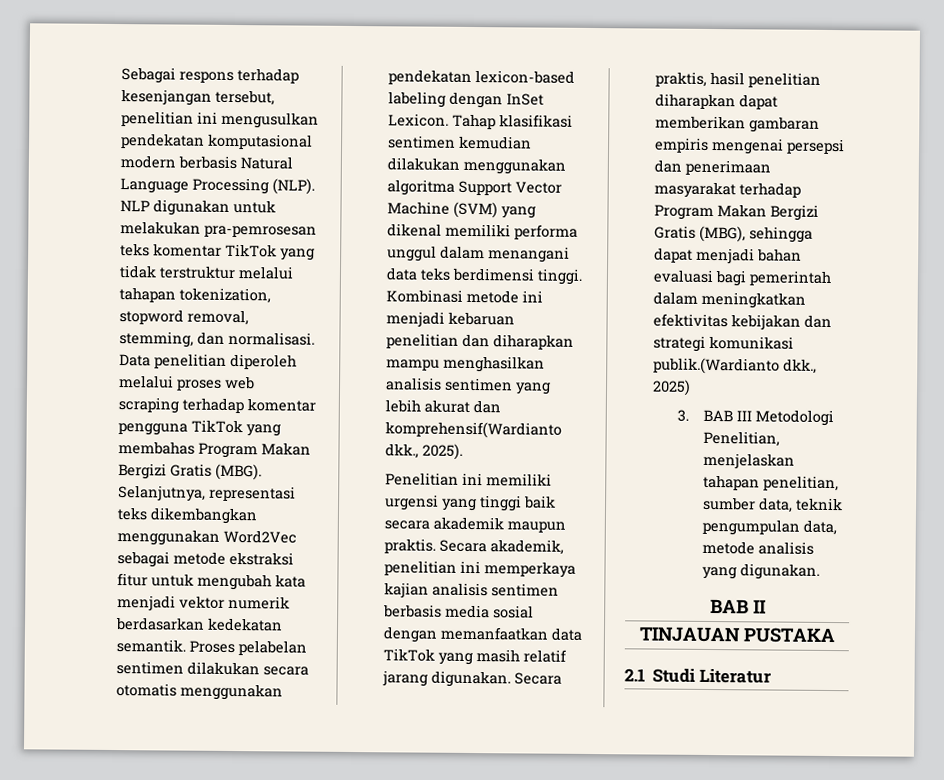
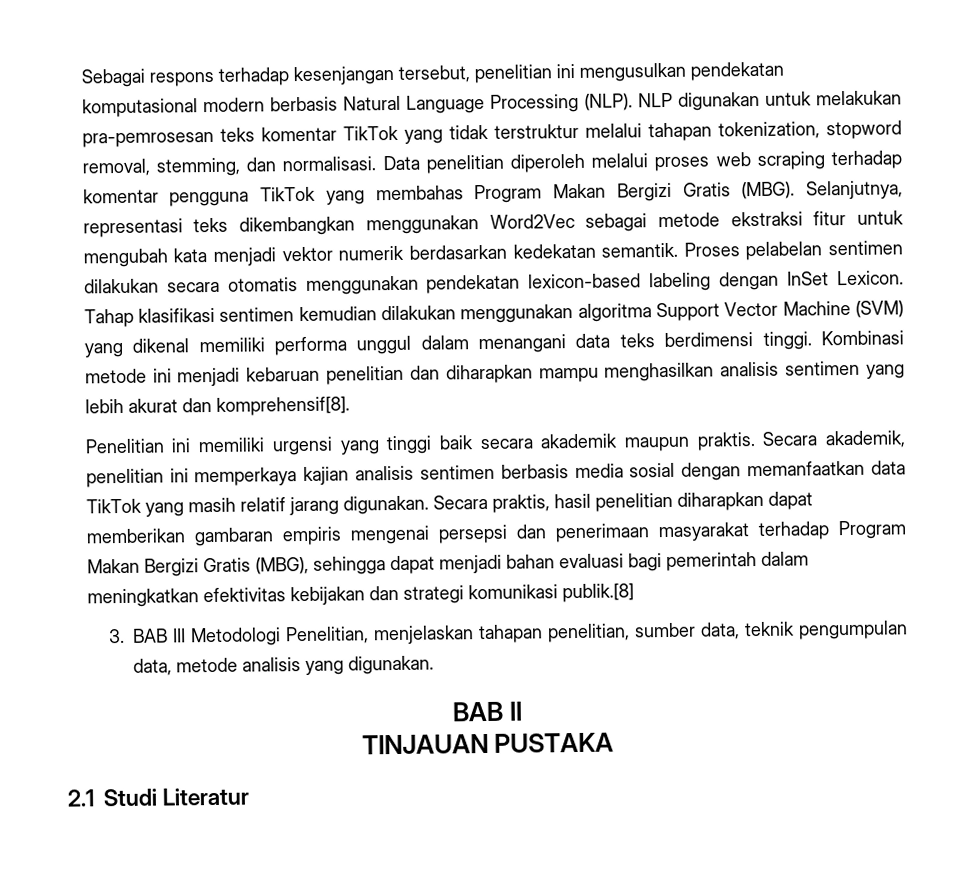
- Kombinasi metode ini menjadi kebaruan penelitian dan diharapkan mampu menghasilkan analisis sentimen yang lebih akurat dan komprehensif(Wardianto dkk., 2025).
+ Kombinasi metode ini menjadi kebaruan penelitian dan diharapkan mampu menghasilkan analisis sentimen yang lebih akurat dan komprehensif[8].
- Secara praktis, hasil penelitian diharapkan dapat memberikan gambaran empiris mengenai persepsi dan penerimaan masyarakat terhadap Program Makan Bergizi Gratis (MBG), sehingga dapat menjadi bahan evaluasi bagi pemerintah dalam meningkatkan efektivitas kebijakan dan strategi komunikasi publik.(Wardianto dkk., 2025)
+ Secara praktis, hasil penelitian diharapkan dapat memberikan gambaran empiris mengenai persepsi dan penerimaan masyarakat terhadap Program Makan Bergizi Gratis (MBG), sehingga dapat menjadi bahan evaluasi bagi pemerintah dalam meningkatkan efektivitas kebijakan dan strategi komunikasi publik.[8]

